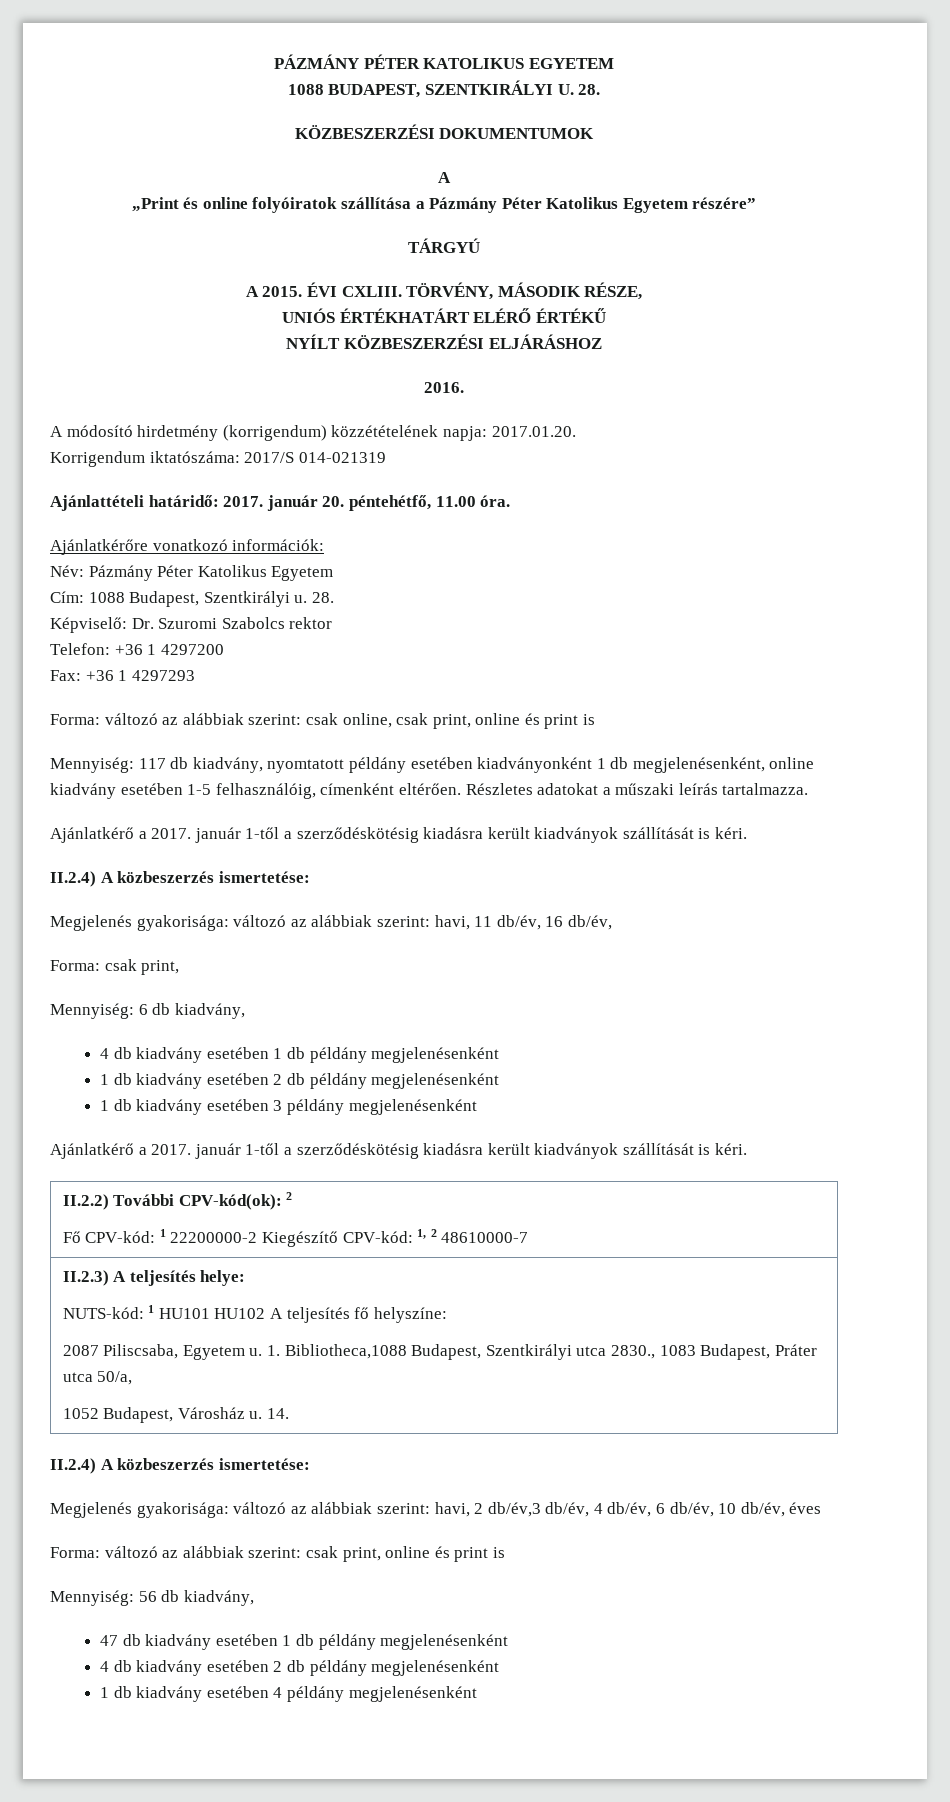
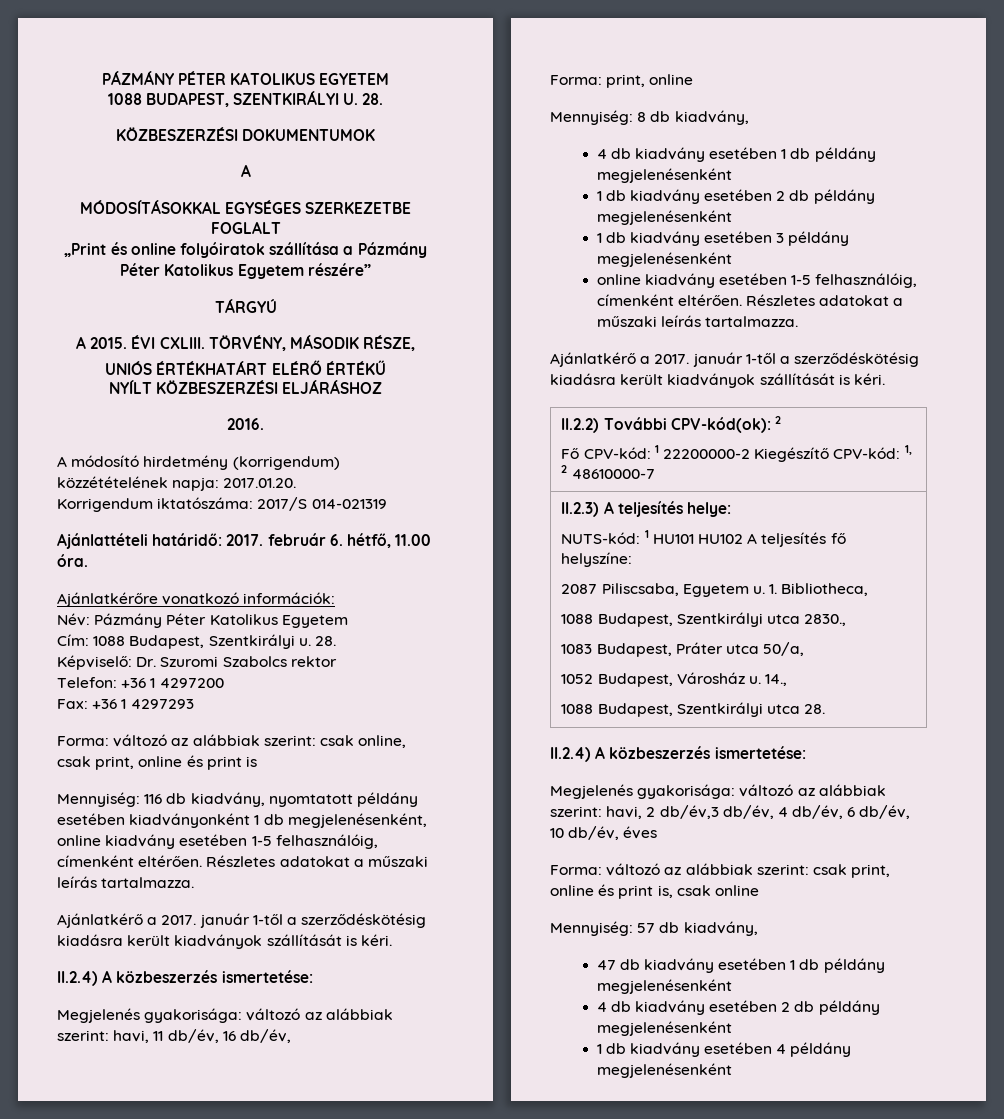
+ MÓDOSÍTÁSOKKAL EGYSÉGES SZERKEZETBE FOGLALT
- Ajánlattételi határidő: 2017. január 20. péntehétfő, 11.00 óra.
+ Ajánlattételi határidő: 2017. február 6. hétfő, 11.00 óra.
- Mennyiség: 117 db kiadvány, nyomtatott példány esetében kiadványonként 1 db megjelenésenként, online kiadvány esetében 1-5 felhasználóig, címenként eltérően.
+ Mennyiség: 116 db kiadvány, nyomtatott példány esetében kiadványonként 1 db megjelenésenként, online kiadvány esetében 1-5 felhasználóig, címenként eltérően.
- Forma: csak print,
- Mennyiség: 6 db kiadvány,
+ Forma: print, online
+ Mennyiség: 8 db kiadvány,
  1 db kiadvány esetében 3 példány megjelenésenként
+ online kiadvány esetében 1-5 felhasználóig, címenként eltérően. Részletes adatokat a műszaki leírás tartalmazza.
  II.2.3) A teljesítés helye:
  NUTS-kód: 1 HU101 HU102 A teljesítés fő helyszíne:
- 2087 Piliscsaba, Egyetem u. 1. Bibliotheca,1088 Budapest, Szentkirályi utca 2830., 1083 Budapest, Práter utca 50/a,
- 1052 Budapest, Városház u. 14.
+ 2087 Piliscsaba, Egyetem u. 1. Bibliotheca,
+ 1088 Budapest, Szentkirályi utca 2830.,
+ 1083 Budapest, Práter utca 50/a,
+ 1052 Budapest, Városház u. 14.,
+ 1088 Budapest, Szentkirályi utca 28.
- Forma: változó az alábbiak szerint: csak print, online és print is
- Mennyiség: 56 db kiadvány,
+ Forma: változó az alábbiak szerint: csak print, online és print is, csak online
+ Mennyiség: 57 db kiadvány,

